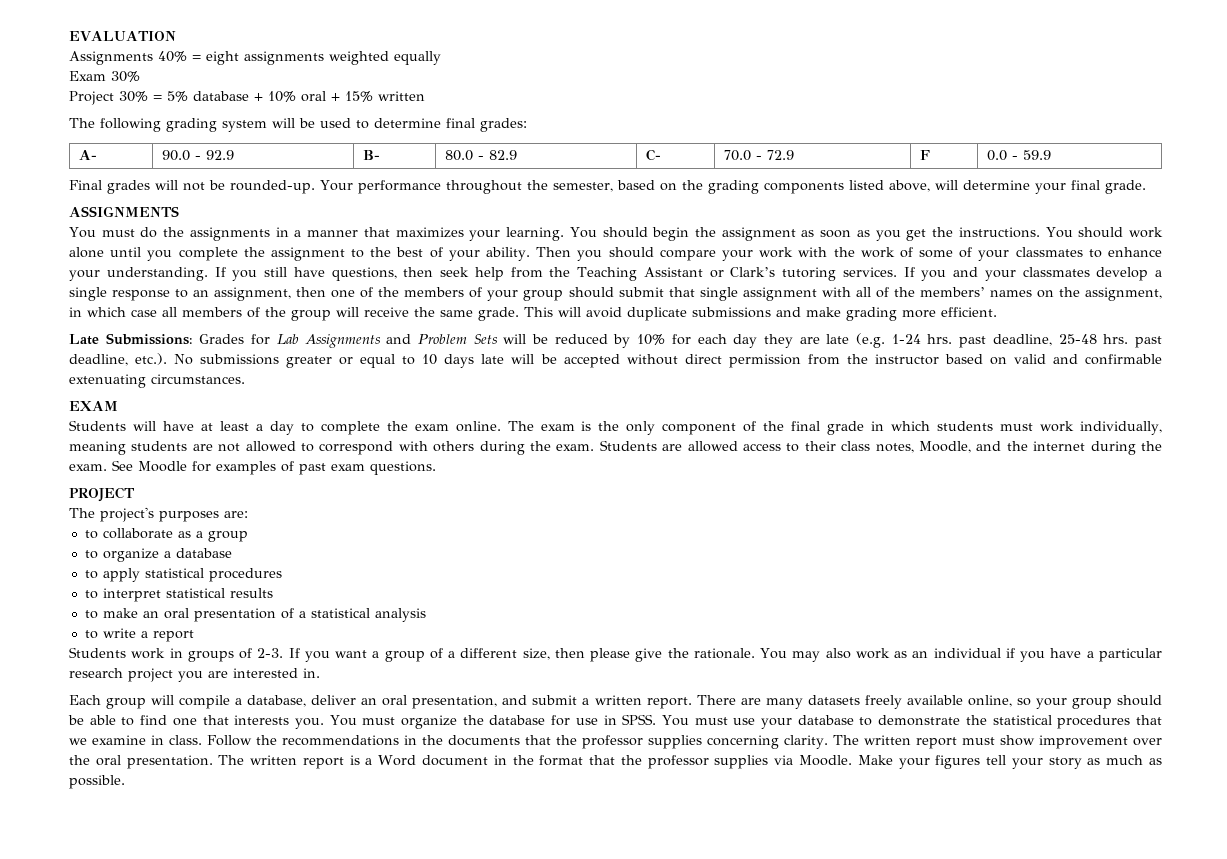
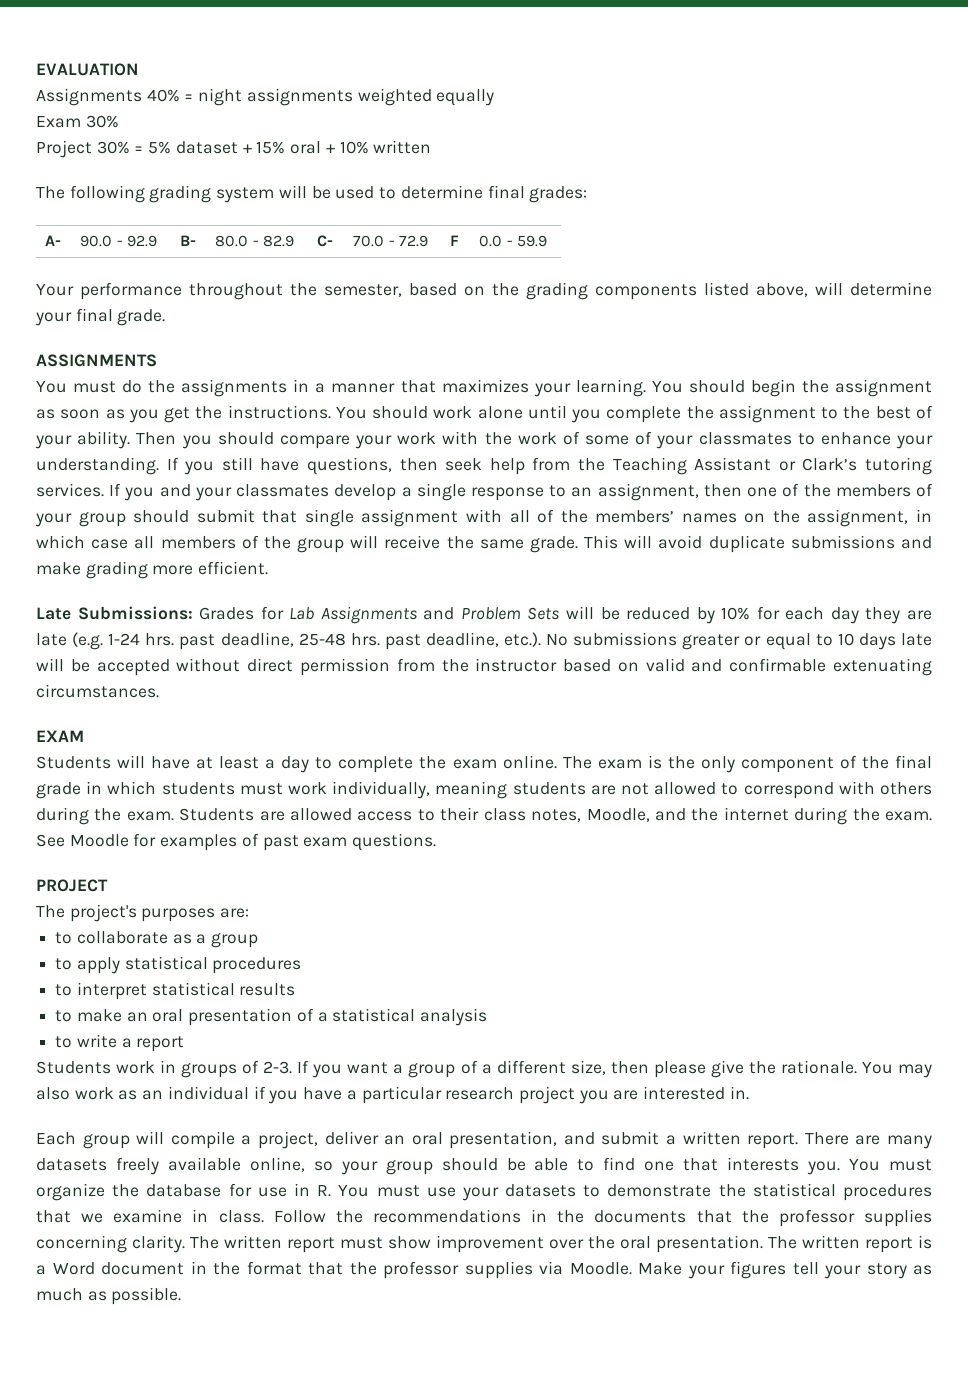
- Assignments 40% = eight assignments weighted equally
+ Assignments 40% = night assignments weighted equally
- Project 30% = 5% database + 10% oral + 15% written
+ Project 30% = 5% dataset + 15% oral + 10% written
- Final grades will not be rounded-up.
- to organize a database
- Each group will compile a database, deliver an oral presentation, and submit a written report.
+ Each group will compile a project, deliver an oral presentation, and submit a written report.
- You must organize the database for use in SPSS. You must use your database to demonstrate the statistical procedures that we examine in class.
+ You must organize the database for use in R. You must use your datasets to demonstrate the statistical procedures that we examine in class.

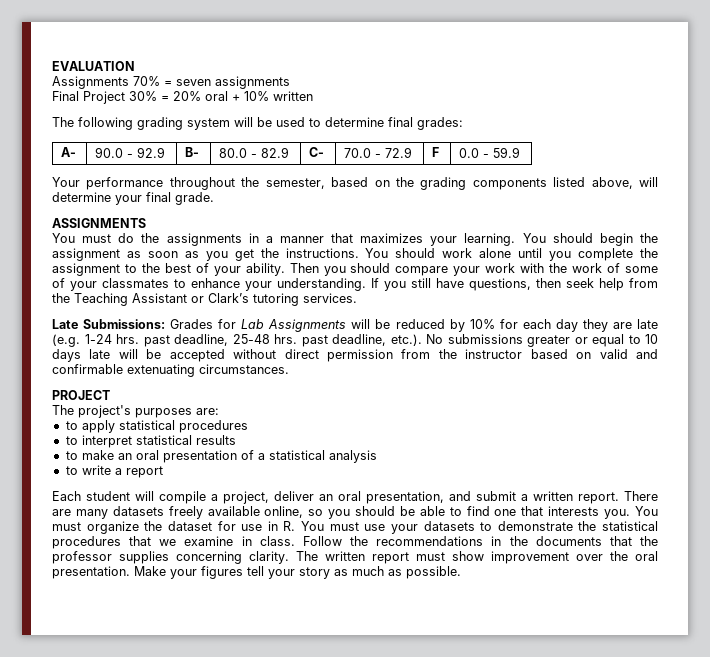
- Assignments 40% = night assignments weighted equally
- Exam 30%
- Project 30% = 5% dataset + 15% oral + 10% written
+ Assignments 70% = seven assignments
+ Final Project 30% = 20% oral + 10% written
- If you and your classmates develop a single response to an assignment, then one of the members of your group should submit that single assignment with all of the members’ names on the assignment, in which case all members of the group will receive the same grade. This will avoid duplicate submissions and make grading more efficient.
- Late Submissions: Grades for Lab Assignments and Problem Sets will be reduced by 10% for each day they are late (e.g. 1-24 hrs. past deadline, 25-48 hrs. past deadline, etc.). No submissions greater or equal to 10 days late will be accepted without direct permission from the instructor based on valid and confirmable extenuating circumstances.
+ Late Submissions: Grades for Lab Assignments will be reduced by 10% for each day they are late (e.g. 1-24 hrs. past deadline, 25-48 hrs. past deadline, etc.). No submissions greater or equal to 10 days late will be accepted without direct permission from the instructor based on valid and confirmable extenuating circumstances.
- EXAM
- Students will have at least a day to complete the exam online. The exam is the only component of the final grade in which students must work individually, meaning students are not allowed to correspond with others during the exam. Students are allowed access to their class notes, Moodle, and the internet during the exam. See Moodle for examples of past exam questions.
- to collaborate as a group
- Students work in groups of 2-3. If you want a group of a different size, then please give the rationale. You may also work as an individual if you have a particular research project you are interested in.
- Each group will compile a project, deliver an oral presentation, and submit a written report.
+ Each student will compile a project, deliver an oral presentation, and submit a written report.
- There are many datasets freely available online, so your group should be able to find one that interests you.
+ There are many datasets freely available online, so you should be able to find one that interests you.
- You must organize the database for use in R. You must use your datasets to demonstrate the statistical procedures that we examine in class.
+ You must organize the dataset for use in R. You must use your datasets to demonstrate the statistical procedures that we examine in class.
- The written report is a Word document in the format that the professor supplies via Moodle.

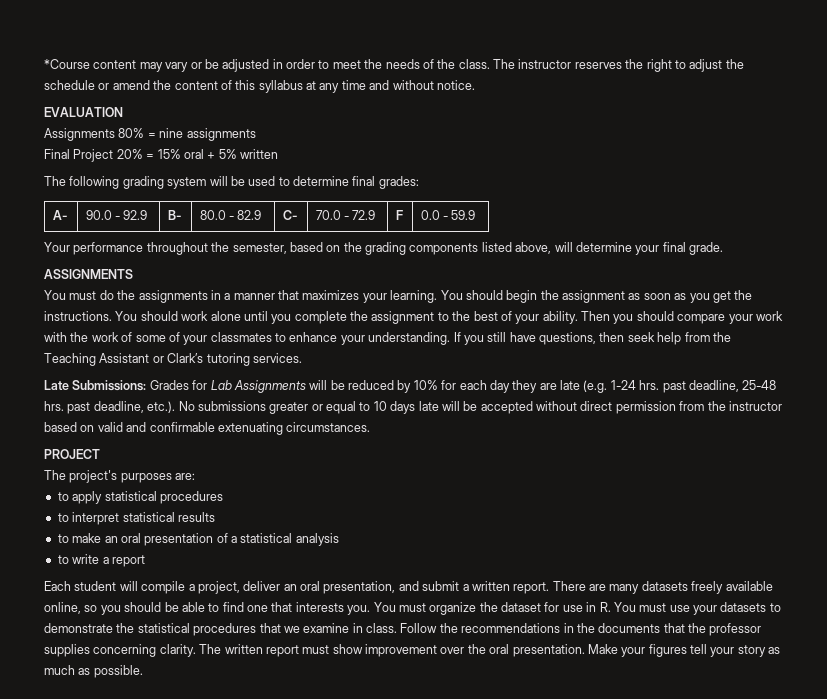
+ *Course content may vary or be adjusted in order to meet the needs of the class. The instructor reserves the right to adjust the schedule or amend the content of this syllabus at any time and without notice.
- Assignments 70% = seven assignments
+ Assignments 80% = nine assignments
- Final Project 30% = 20% oral + 10% written
+ Final Project 20% = 15% oral + 5% written

